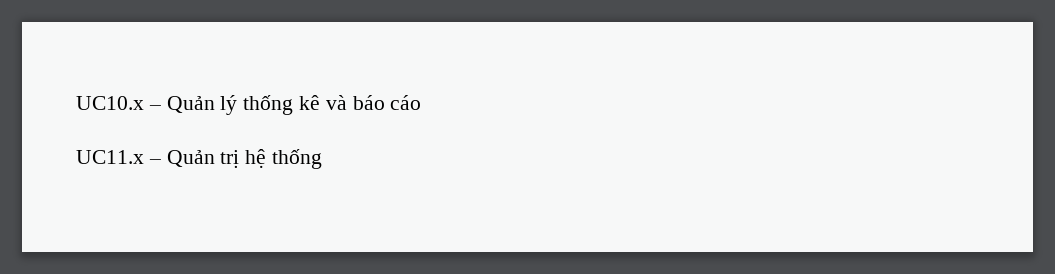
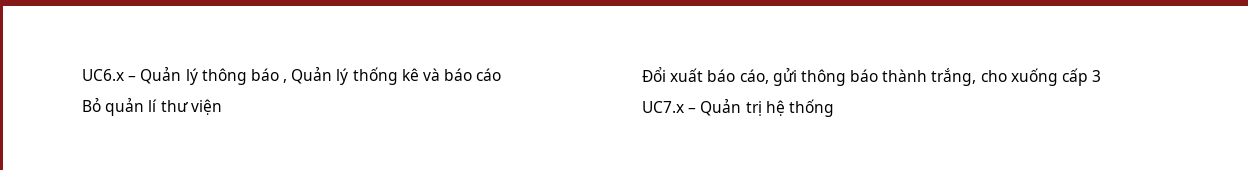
- UC10.x – Quản lý thống kê và báo cáo
+ UC6.x – Quản lý thông báo , Quản lý thống kê và báo cáo
- UC11.x – Quản trị hệ thống
+ Bỏ quản lí thư viện
+ Đổi xuất báo cáo, gửi thông báo thành trắng, cho xuống cấp 3
+ UC7.x – Quản trị hệ thống

